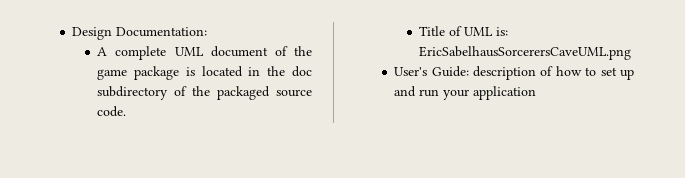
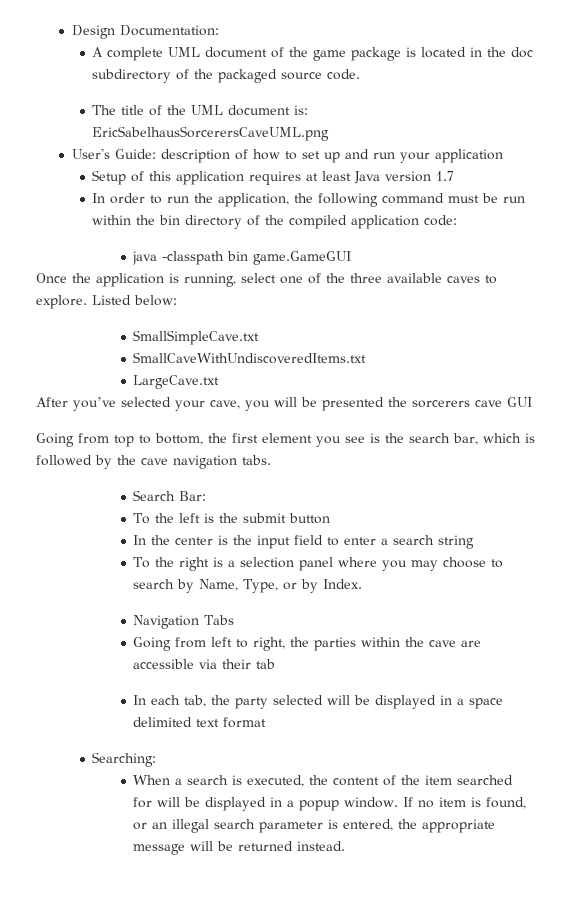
- Title of UML is: EricSabelhausSorcerersCaveUML.png
+ The title of the UML document is: EricSabelhausSorcerersCaveUML.png
+ Setup of this application requires at least Java version 1.7
+ In order to run the application, the following command must be run within the bin directory of the compiled application code:
+ java -classpath bin game.GameGUI
+ Once the application is running, select one of the three available caves to explore. Listed below:
+ SmallSimpleCave.txt
+ SmallCaveWithUndiscoveredItems.txt
+ LargeCave.txt
+ After you’ve selected your cave, you will be presented the sorcerers cave GUI
+ Going from top to bottom, the first element you see is the search bar, which is followed by the cave navigation tabs.
+ Search Bar:
+ To the left is the submit button
+ In the center is the input field to enter a search string
+ To the right is a selection panel where you may choose to search by Name, Type, or by Index.
+ Navigation Tabs
+ Going from left to right, the parties within the cave are accessible via their tab
+ In each tab, the party selected will be displayed in a space delimited text format
+ Searching:
+ When a search is executed, the content of the item searched for will be displayed in a popup window. If no item is found, or an illegal search parameter is entered, the appropriate message will be returned instead.

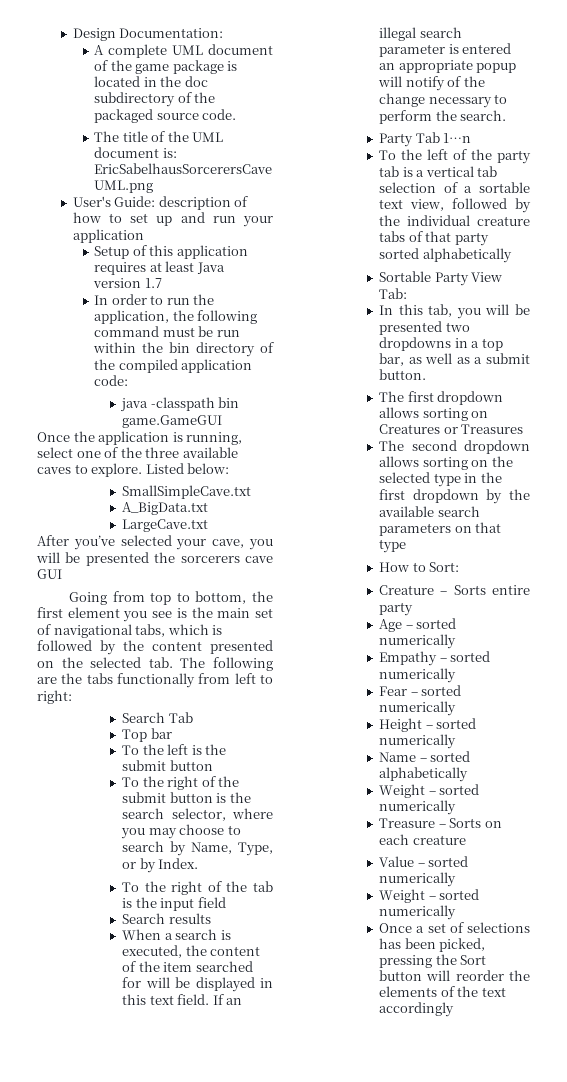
- SmallCaveWithUndiscoveredItems.txt
+ A_BigData.txt
- Going from top to bottom, the first element you see is the search bar, which is followed by the cave navigation tabs.
- Search Bar:
+ Going from top to bottom, the first element you see is the main set of navigational tabs, which is followed by the content presented on the selected tab. The following are the tabs functionally from left to right:
+ Search Tab
+ Top bar
- In the center is the input field to enter a search string
- To the right is a selection panel where you may choose to search by Name, Type, or by Index.
+ To the right of the submit button is the search selector, where you may choose to search by Name, Type, or by Index.
- Navigation Tabs
- Going from left to right, the parties within the cave are accessible via their tab
- In each tab, the party selected will be displayed in a space delimited text format
- Searching:
+ To the right of the tab is the input field
+ Search results
- When a search is executed, the content of the item searched for will be displayed in a popup window. If no item is found, or an illegal search parameter is entered, the appropriate message will be returned instead.
+ When a search is executed, the content of the item searched for will be displayed in this text field. If an illegal search parameter is entered an appropriate popup will notify of the change necessary to perform the search.
+ Party Tab 1…n
+ To the left of the party tab is a vertical tab selection of a sortable text view, followed by the individual creature tabs of that party sorted alphabetically
+ Sortable Party View Tab:
+ In this tab, you will be presented two dropdowns in a top bar, as well as a submit button.
+ The first dropdown allows sorting on Creatures or Treasures
+ The second dropdown allows sorting on the selected type in the first dropdown by the available search parameters on that type
+ How to Sort:
+ Creature – Sorts entire party
+ Age – sorted numerically
+ Empathy – sorted numerically
+ Fear – sorted numerically
+ Height – sorted numerically
+ Name – sorted alphabetically
+ Weight – sorted numerically
+ Treasure – Sorts on each creature
+ Value – sorted numerically
+ Weight – sorted numerically
+ Once a set of selections has been picked, pressing the Sort button will reorder the elements of the text accordingly

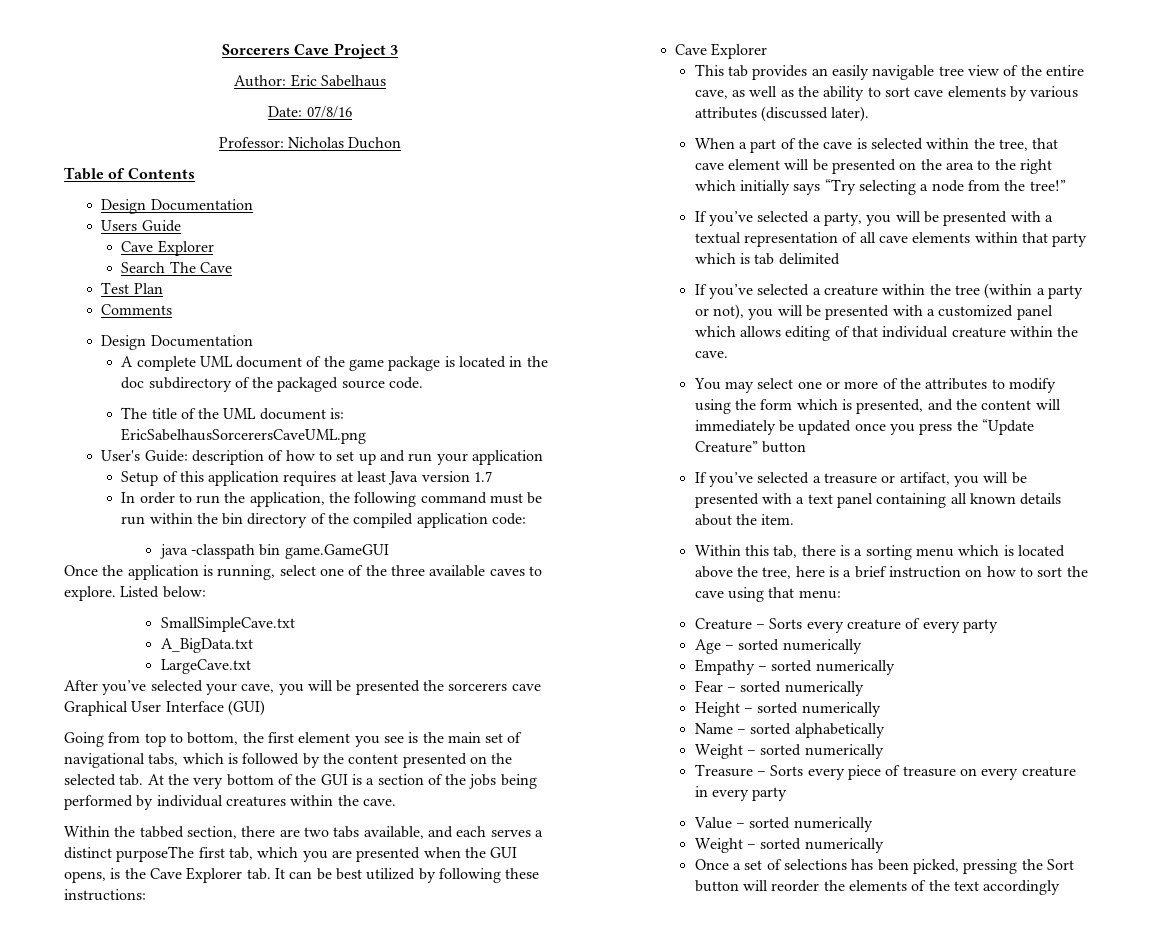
- Design Documentation:
+ Sorcerers Cave Project 3
+ Author: Eric Sabelhaus
+ Date: 07/8/16
+ Professor: Nicholas Duchon
+ Table of Contents
+ Design Documentation
+ Users Guide
+ Cave Explorer
+ Search The Cave
+ Test Plan
+ Comments
+ Design Documentation
- After you’ve selected your cave, you will be presented the sorcerers cave GUI
+ After you’ve selected your cave, you will be presented the sorcerers cave Graphical User Interface (GUI)
- Going from top to bottom, the first element you see is the main set of navigational tabs, which is followed by the content presented on the selected tab. The following are the tabs functionally from left to right:
- Search Tab
- Top bar
- To the left is the submit button
- To the right of the submit button is the search selector, where you may choose to search by Name, Type, or by Index.
- To the right of the tab is the input field
- Search results
- When a search is executed, the content of the item searched for will be displayed in this text field. If an illegal search parameter is entered an appropriate popup will notify of the change necessary to perform the search.
- Party Tab 1…n
- To the left of the party tab is a vertical tab selection of a sortable text view, followed by the individual creature tabs of that party sorted alphabetically
- Sortable Party View Tab:
- In this tab, you will be presented two dropdowns in a top bar, as well as a submit button.
- The first dropdown allows sorting on Creatures or Treasures
- The second dropdown allows sorting on the selected type in the first dropdown by the available search parameters on that type
- How to Sort:
+ Going from top to bottom, the first element you see is the main set of navigational tabs, which is followed by the content presented on the selected tab. At the very bottom of the GUI is a section of the jobs being performed by individual creatures within the cave.
+ Within the tabbed section, there are two tabs available, and each serves a distinct purposeThe first tab, which you are presented when the GUI opens, is the Cave Explorer tab. It can be best utilized by following these instructions:
+ Cave Explorer
+ This tab provides an easily navigable tree view of the entire cave, as well as the ability to sort cave elements by various attributes (discussed later).
+ When a part of the cave is selected within the tree, that cave element will be presented on the area to the right which initially says “Try selecting a node from the tree!”
+ If you’ve selected a party, you will be presented with a textual representation of all cave elements within that party which is tab delimited
+ If you’ve selected a creature within the tree (within a party or not), you will be presented with a customized panel which allows editing of that individual creature within the cave.
+ You may select one or more of the attributes to modify using the form which is presented, and the content will immediately be updated once you press the “Update Creature” button
+ If you’ve selected a treasure or artifact, you will be presented with a text panel containing all known details about the item.
+ Within this tab, there is a sorting menu which is located above the tree, here is a brief instruction on how to sort the cave using that menu:
- Creature – Sorts entire party
+ Creature – Sorts every creature of every party
- Treasure – Sorts on each creature
+ Treasure – Sorts every piece of treasure on every creature in every party

